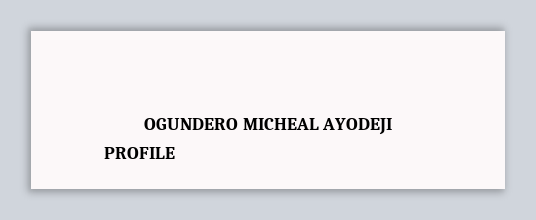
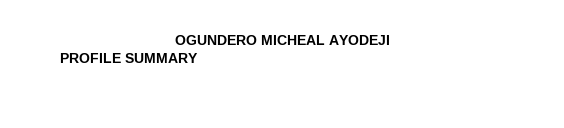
- PROFILE
+ PROFILE SUMMARY

